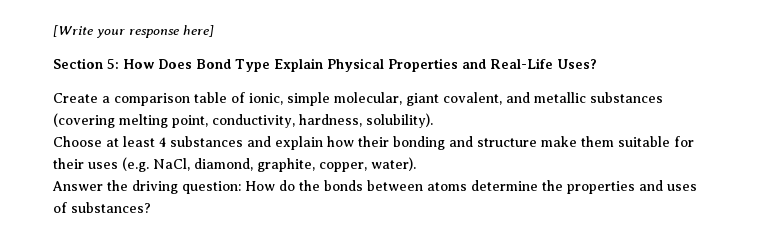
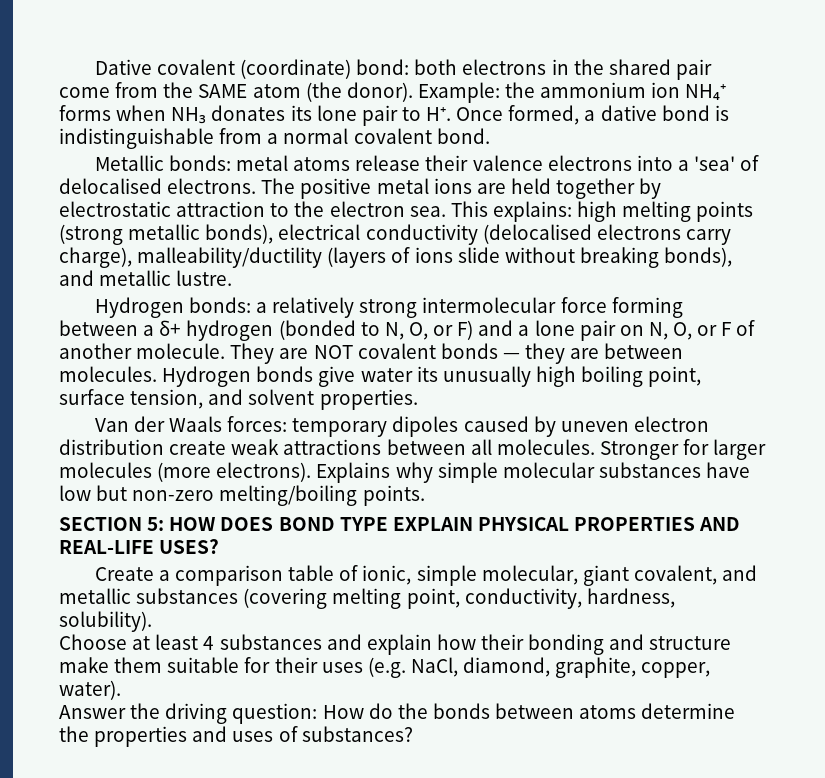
- [Write your response here]
- Section 5: How Does Bond Type Explain Physical Properties and Real-Life Uses?
+ Dative covalent (coordinate) bond: both electrons in the shared pair come from the SAME atom (the donor). Example: the ammonium ion NH₄⁺ forms when NH₃ donates its lone pair to H⁺. Once formed, a dative bond is indistinguishable from a normal covalent bond.
+ Metallic bonds: metal atoms release their valence electrons into a 'sea' of delocalised electrons. The positive metal ions are held together by electrostatic attraction to the electron sea. This explains: high melting points (strong metallic bonds), electrical conductivity (delocalised electrons carry charge), malleability/ductility (layers of ions slide without breaking bonds), and metallic lustre.
+ Hydrogen bonds: a relatively strong intermolecular force forming between a δ+ hydrogen (bonded to N, O, or F) and a lone pair on N, O, or F of another molecule. They are NOT covalent bonds — they are between molecules. Hydrogen bonds give water its unusually high boiling point, surface tension, and solvent properties.
+ Van der Waals forces: temporary dipoles caused by uneven electron distribution create weak attractions between all molecules. Stronger for larger molecules (more electrons). Explains why simple molecular substances have low but non-zero melting/boiling points.
+ SECTION 5: HOW DOES BOND TYPE EXPLAIN PHYSICAL PROPERTIES AND REAL-LIFE USES?

